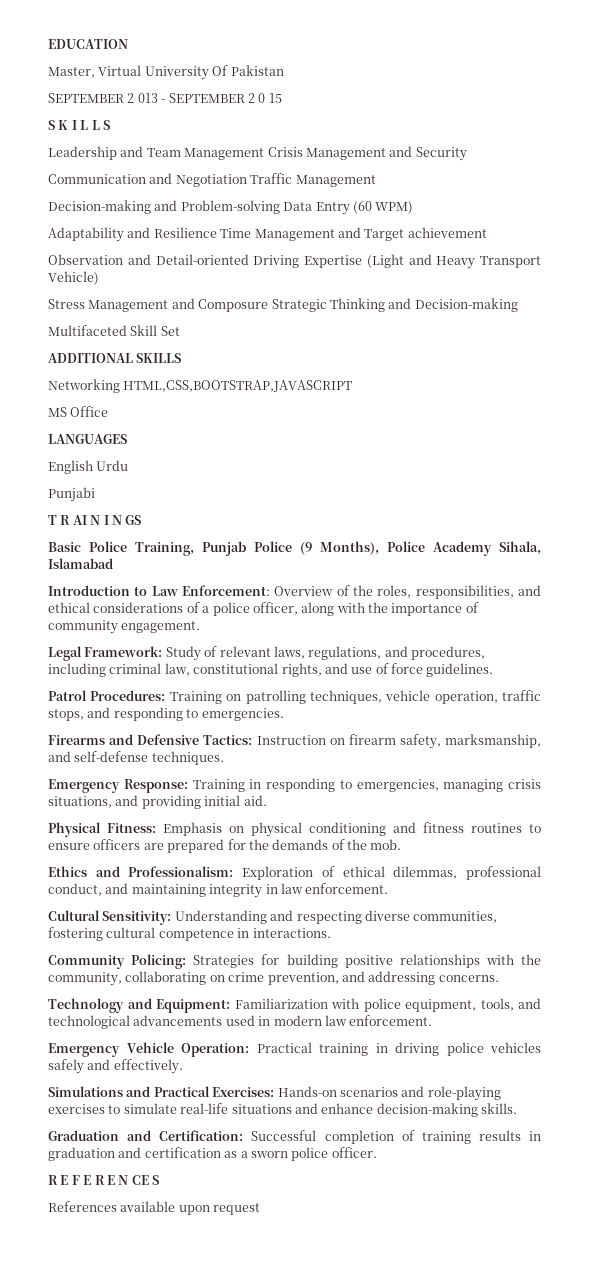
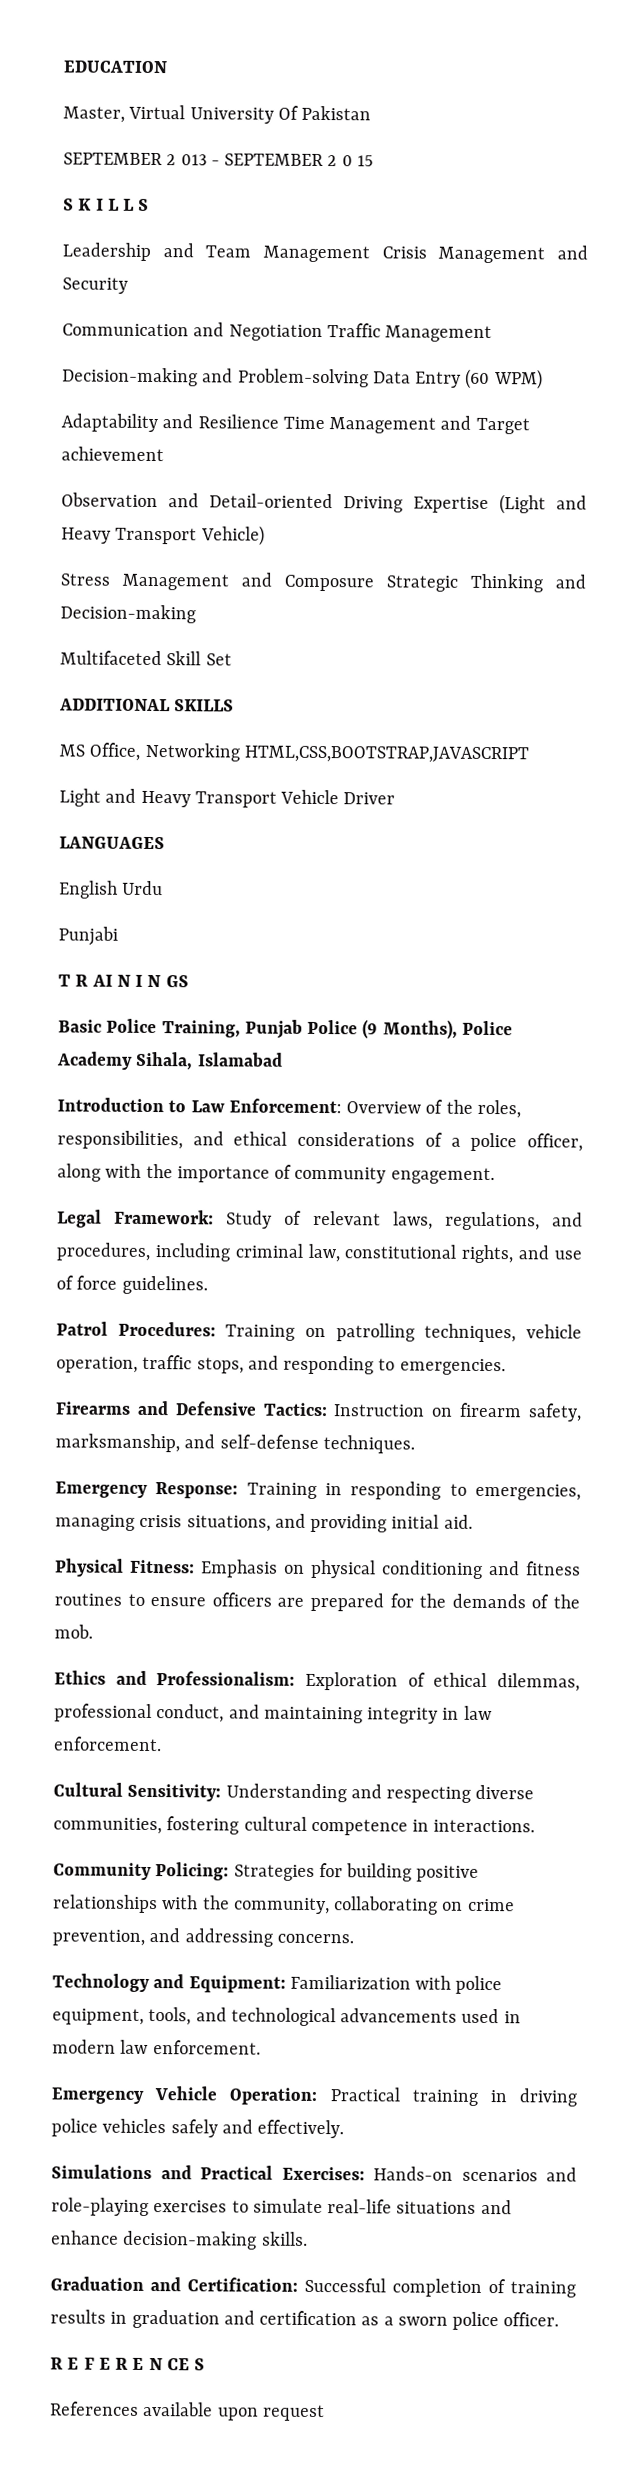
- Networking HTML,CSS,BOOTSTRAP,JAVASCRIPT
+ MS Office, Networking HTML,CSS,BOOTSTRAP,JAVASCRIPT
- MS Office
+ Light and Heavy Transport Vehicle Driver

